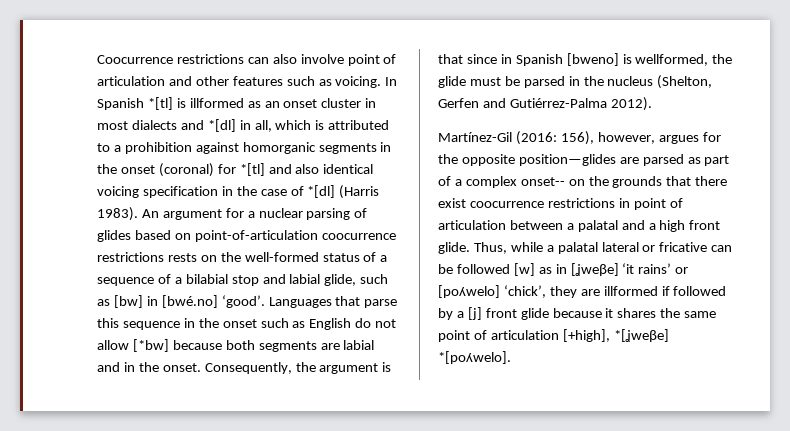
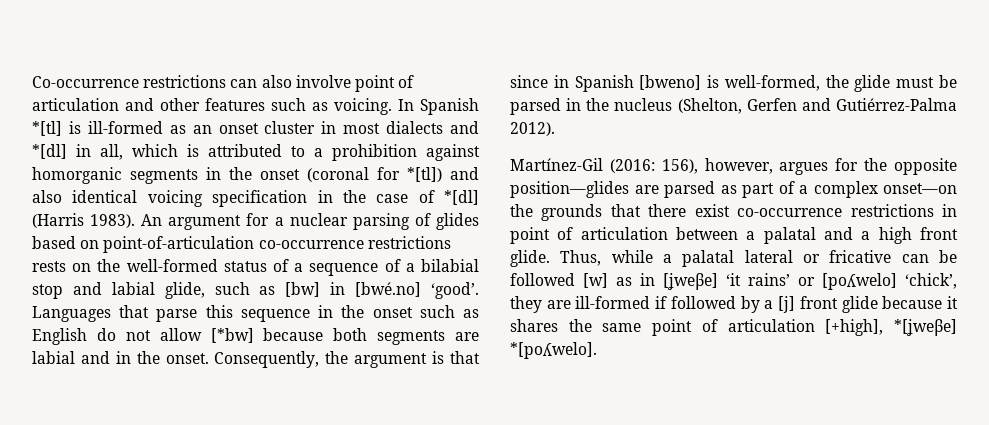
- Coocurrence restrictions can also involve point of articulation and other features such as voicing.
+ Co-occurrence restrictions can also involve point of articulation and other features such as voicing.
- In Spanish *[tl] is illformed as an onset cluster in most dialects and *[dl] in all, which is attributed to a prohibition against homorganic segments in the onset (coronal) for *[tl] and also identical voicing specification in the case of *[dl] (Harris 1983).
+ In Spanish *[tl] is ill-formed as an onset cluster in most dialects and *[dl] in all, which is attributed to a prohibition against homorganic segments in the onset (coronal for *[tl]) and also identical voicing specification in the case of *[dl] (Harris 1983).
- An argument for a nuclear parsing of glides based on point-of-articulation coocurrence restrictions rests on the well-formed status of a sequence of a bilabial stop and labial glide, such as [bw] in [bwé.no] ‘good’.
+ An argument for a nuclear parsing of glides based on point-of-articulation co-occurrence restrictions rests on the well-formed status of a sequence of a bilabial stop and labial glide, such as [bw] in [bwé.no] ‘good’.
- Consequently, the argument is that since in Spanish [bweno] is wellformed, the glide must be parsed in the nucleus (Shelton, Gerfen and Gutiérrez-Palma 2012).
+ Consequently, the argument is that since in Spanish [bweno] is well-formed, the glide must be parsed in the nucleus (Shelton, Gerfen and Gutiérrez-Palma 2012).
- Martínez-Gil (2016: 156), however, argues for the opposite position—glides are parsed as part of a complex onset-- on the grounds that there exist coocurrence restrictions in point of articulation between a palatal and a high front glide.
+ Martínez-Gil (2016: 156), however, argues for the opposite position—glides are parsed as part of a complex onset—on the grounds that there exist co-occurrence restrictions in point of articulation between a palatal and a high front glide.
- Thus, while a palatal lateral or fricative can be followed [w] as in [ʝweβe] ‘it rains’ or [poʎwelo] ‘chick’, they are illformed if followed by a [j] front glide because it shares the same point of articulation [+high], *[ʝweβe] *[poʎwelo].
+ Thus, while a palatal lateral or fricative can be followed [w] as in [ʝweβe] ‘it rains’ or [poʎwelo] ‘chick’, they are ill-formed if followed by a [j] front glide because it shares the same point of articulation [+high], *[ʝweβe] *[poʎwelo].

